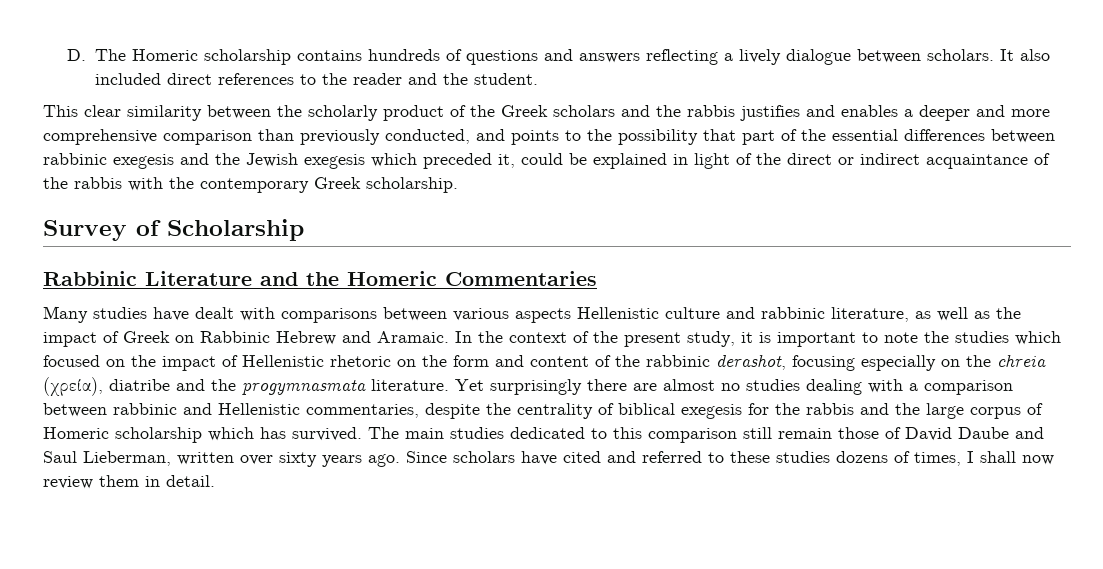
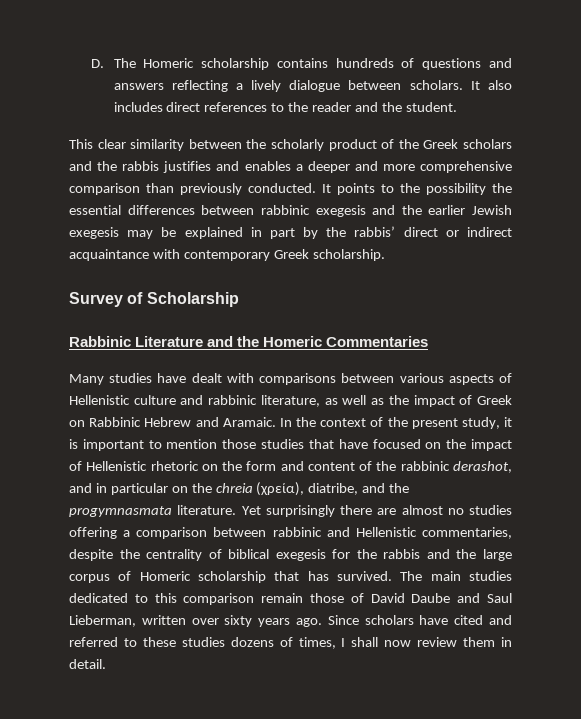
- It also included direct references to the reader and the student.
+ It also includes direct references to the reader and the student.
- This clear similarity between the scholarly product of the Greek scholars and the rabbis justifies and enables a deeper and more comprehensive comparison than previously conducted, and points to the possibility that part of the essential differences between rabbinic exegesis and the Jewish exegesis which preceded it, could be explained in light of the direct or indirect acquaintance of the rabbis with the contemporary Greek scholarship.
+ This clear similarity between the scholarly product of the Greek scholars and the rabbis justifies and enables a deeper and more comprehensive comparison than previously conducted. It points to the possibility the essential differences between rabbinic exegesis and the earlier Jewish exegesis may be explained in part by the rabbis’ direct or indirect acquaintance with contemporary Greek scholarship.
- Many studies have dealt with comparisons between various aspects Hellenistic culture and rabbinic literature, as well as the impact of Greek on Rabbinic Hebrew and Aramaic.
+ Many studies have dealt with comparisons between various aspects of Hellenistic culture and rabbinic literature, as well as the impact of Greek on Rabbinic Hebrew and Aramaic.
- In the context of the present study, it is important to note the studies which focused on the impact of Hellenistic rhetoric on the form and content of the rabbinic derashot, focusing especially on the chreia (χρεία), diatribe and the progymnasmata literature.
+ In the context of the present study, it is important to mention those studies that have focused on the impact of Hellenistic rhetoric on the form and content of the rabbinic derashot, and in particular on the chreia (χρεία), diatribe, and the progymnasmata literature.
- Yet surprisingly there are almost no studies dealing with a comparison between rabbinic and Hellenistic commentaries, despite the centrality of biblical exegesis for the rabbis and the large corpus of Homeric scholarship which has survived.
+ Yet surprisingly there are almost no studies offering a comparison between rabbinic and Hellenistic commentaries, despite the centrality of biblical exegesis for the rabbis and the large corpus of Homeric scholarship that has survived.
- The main studies dedicated to this comparison still remain those of David Daube and Saul Lieberman, written over sixty years ago.
+ The main studies dedicated to this comparison remain those of David Daube and Saul Lieberman, written over sixty years ago.

